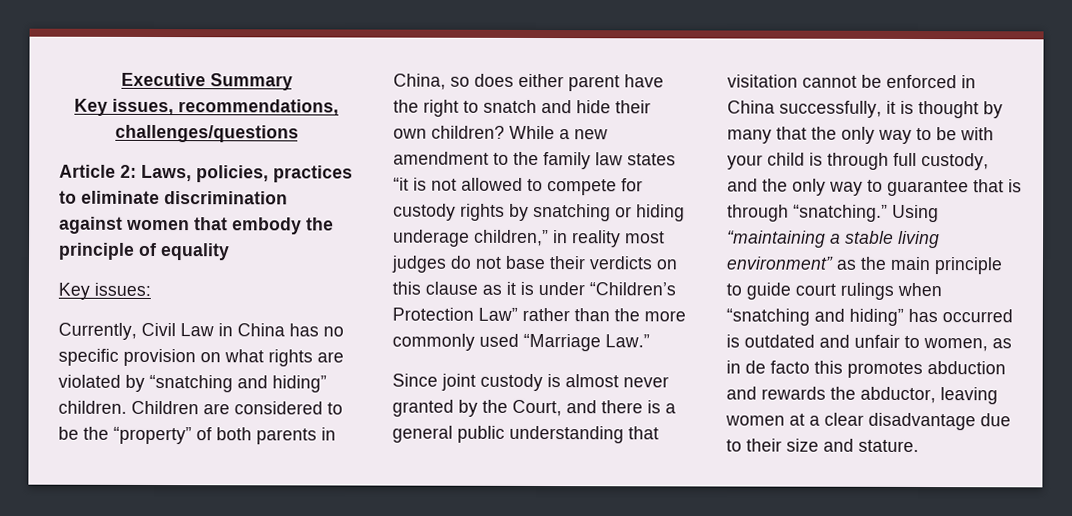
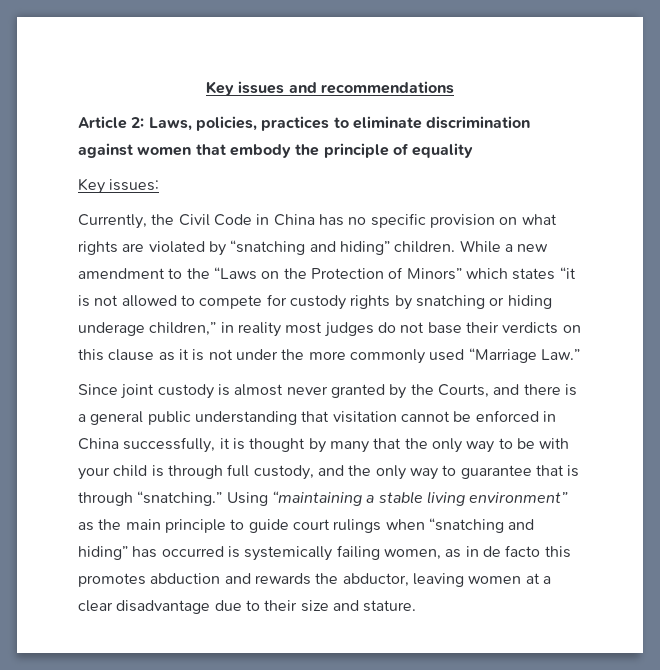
- Executive Summary
- Key issues, recommendations, challenges/questions
+ Key issues and recommendations
- Currently, Civil Law in China has no specific provision on what rights are violated by “snatching and hiding” children.
+ Currently, the Civil Code in China has no specific provision on what rights are violated by “snatching and hiding” children.
- Children are considered to be the “property” of both parents in China, so does either parent have the right to snatch and hide their own children?
- While a new amendment to the family law states “it is not allowed to compete for custody rights by snatching or hiding underage children,” in reality most judges do not base their verdicts on this clause as it is under “Children’s Protection Law” rather than the more commonly used “Marriage Law.”
+ While a new amendment to the “Laws on the Protection of Minors” which states “it is not allowed to compete for custody rights by snatching or hiding underage children,” in reality most judges do not base their verdicts on this clause as it is not under the more commonly used “Marriage Law.”
- Since joint custody is almost never granted by the Court, and there is a general public understanding that visitation cannot be enforced in China successfully, it is thought by many that the only way to be with your child is through full custody, and the only way to guarantee that is through “snatching.”
+ Since joint custody is almost never granted by the Courts, and there is a general public understanding that visitation cannot be enforced in China successfully, it is thought by many that the only way to be with your child is through full custody, and the only way to guarantee that is through “snatching.”
- Using “maintaining a stable living environment” as the main principle to guide court rulings when “snatching and hiding” has occurred is outdated and unfair to women, as in de facto this promotes abduction and rewards the abductor, leaving women at a clear disadvantage due to their size and stature.
+ Using “maintaining a stable living environment” as the main principle to guide court rulings when “snatching and hiding” has occurred is systemically failing women, as in de facto this promotes abduction and rewards the abductor, leaving women at a clear disadvantage due to their size and stature.

